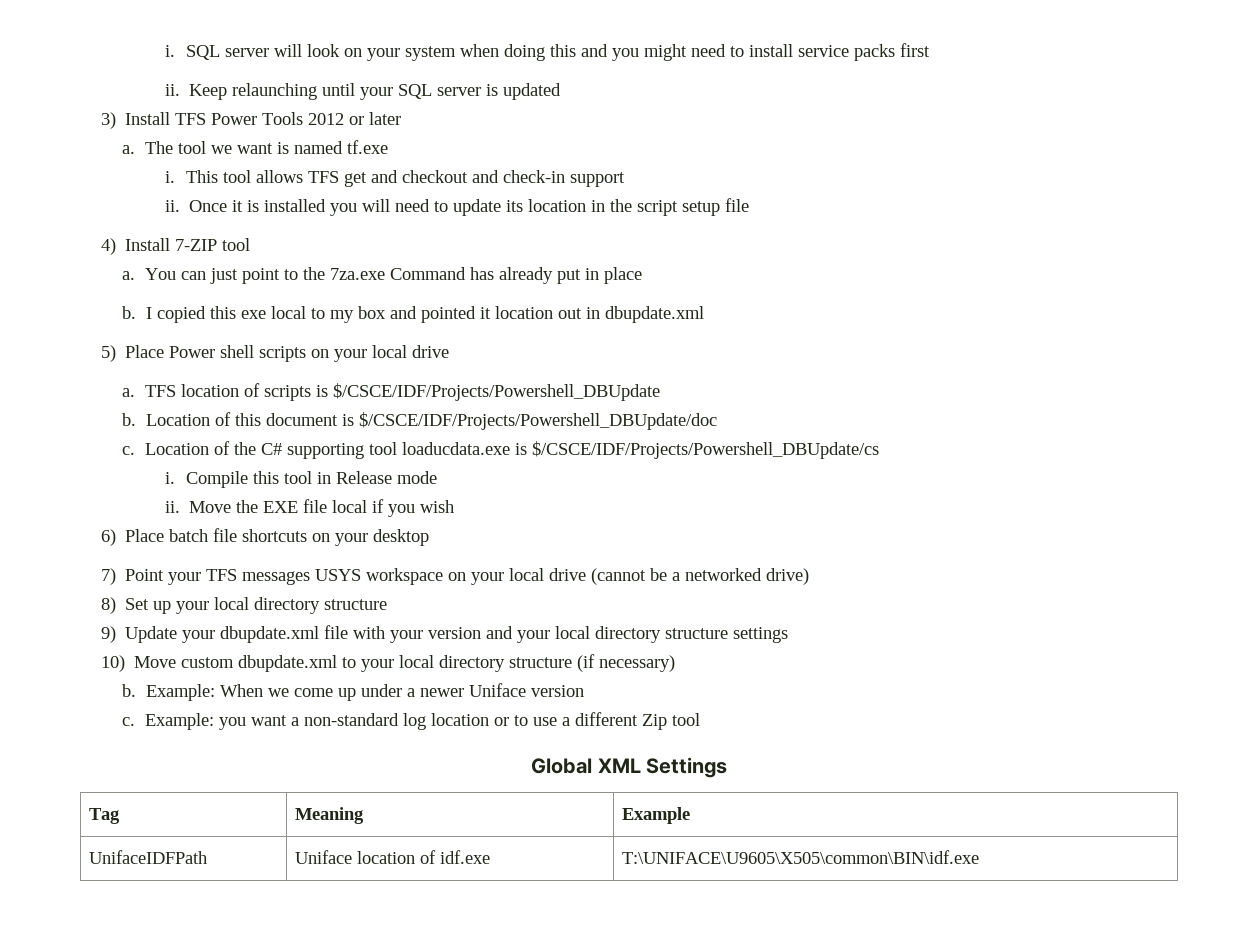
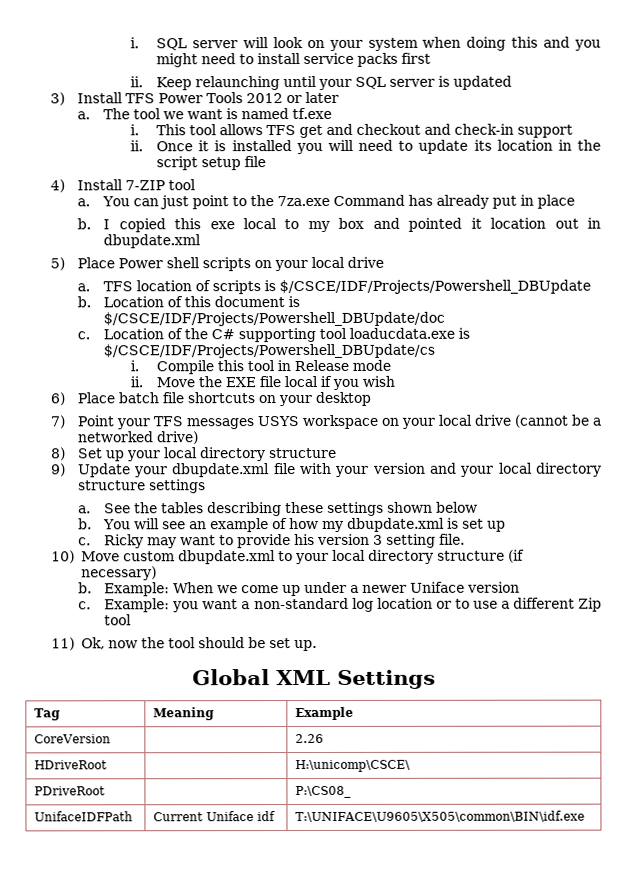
+ a. See the tables describing these settings shown below
+ b. You will see an example of how my dbupdate.xml is set up
+ c. Ricky may want to provide his version 3 setting file.
+ 11) Ok, now the tool should be set up.
- UnifaceIDFPath | Uniface location of idf.exe | T:\UNIFACE\U9605\X505\common\BIN\idf.exe
+ CoreVersion | | 2.26
+ HDriveRoot | | H:\unicomp\CSCE\
+ PDriveRoot | | P:\CS08_
+ UnifaceIDFPath | Current Uniface idf | T:\UNIFACE\U9605\X505\common\BIN\idf.exe

